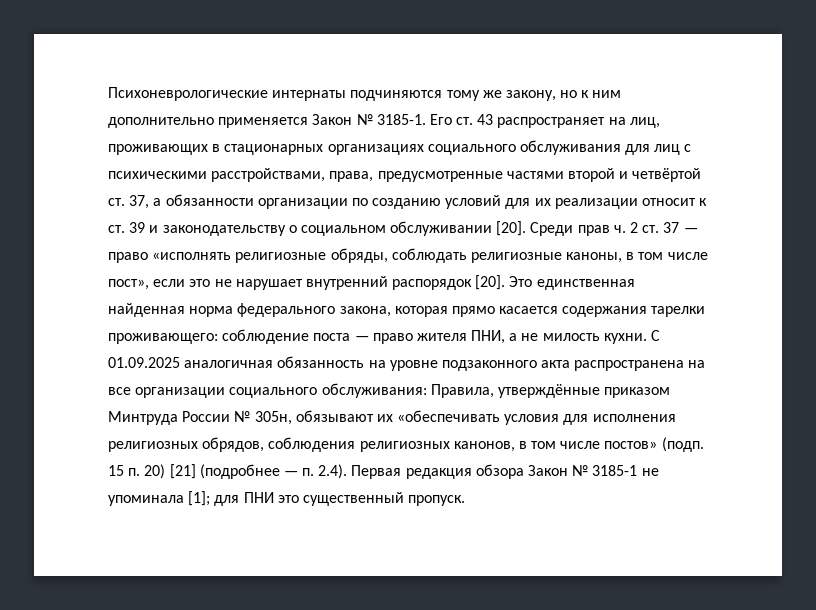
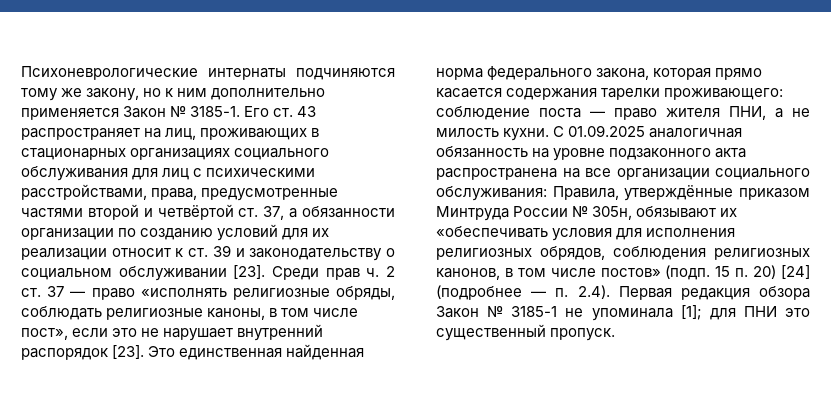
- Его ст. 43 распространяет на лиц, проживающих в стационарных организациях социального обслуживания для лиц с психическими расстройствами, права, предусмотренные частями второй и четвёртой ст. 37, а обязанности организации по созданию условий для их реализации относит к ст. 39 и законодательству о социальном обслуживании [20].
+ Его ст. 43 распространяет на лиц, проживающих в стационарных организациях социального обслуживания для лиц с психическими расстройствами, права, предусмотренные частями второй и четвёртой ст. 37, а обязанности организации по созданию условий для их реализации относит к ст. 39 и законодательству о социальном обслуживании [23].
- Среди прав ч. 2 ст. 37 — право «исполнять религиозные обряды, соблюдать религиозные каноны, в том числе пост», если это не нарушает внутренний распорядок [20].
+ Среди прав ч. 2 ст. 37 — право «исполнять религиозные обряды, соблюдать религиозные каноны, в том числе пост», если это не нарушает внутренний распорядок [23].
- 15 п. 20) [21] (подробнее — п. 2.4). Первая редакция обзора Закон № 3185-1 не упоминала [1]; для ПНИ это существенный пропуск.
+ 15 п. 20) [24] (подробнее — п. 2.4). Первая редакция обзора Закон № 3185-1 не упоминала [1]; для ПНИ это существенный пропуск.

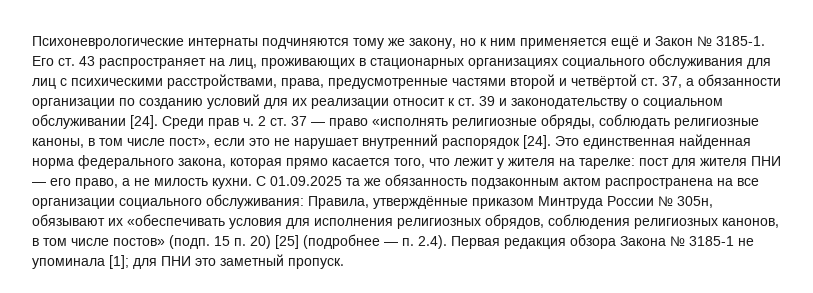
- Психоневрологические интернаты подчиняются тому же закону, но к ним дополнительно применяется Закон № 3185-1.
+ Психоневрологические интернаты подчиняются тому же закону, но к ним применяется ещё и Закон № 3185-1.
- Его ст. 43 распространяет на лиц, проживающих в стационарных организациях социального обслуживания для лиц с психическими расстройствами, права, предусмотренные частями второй и четвёртой ст. 37, а обязанности организации по созданию условий для их реализации относит к ст. 39 и законодательству о социальном обслуживании [23].
+ Его ст. 43 распространяет на лиц, проживающих в стационарных организациях социального обслуживания для лиц с психическими расстройствами, права, предусмотренные частями второй и четвёртой ст. 37, а обязанности организации по созданию условий для их реализации относит к ст. 39 и законодательству о социальном обслуживании [24].
- Среди прав ч. 2 ст. 37 — право «исполнять религиозные обряды, соблюдать религиозные каноны, в том числе пост», если это не нарушает внутренний распорядок [23].
+ Среди прав ч. 2 ст. 37 — право «исполнять религиозные обряды, соблюдать религиозные каноны, в том числе пост», если это не нарушает внутренний распорядок [24].
- Это единственная найденная норма федерального закона, которая прямо касается содержания тарелки проживающего: соблюдение поста — право жителя ПНИ, а не милость кухни.
+ Это единственная найденная норма федерального закона, которая прямо касается того, что лежит у жителя на тарелке: пост для жителя ПНИ — его право, а не милость кухни.
- С 01.09.2025 аналогичная обязанность на уровне подзаконного акта распространена на все организации социального обслуживания: Правила, утверждённые приказом Минтруда России № 305н, обязывают их «обеспечивать условия для исполнения религиозных обрядов, соблюдения религиозных канонов, в том числе постов» (подп.
+ С 01.09.2025 та же обязанность подзаконным актом распространена на все организации социального обслуживания: Правила, утверждённые приказом Минтруда России № 305н, обязывают их «обеспечивать условия для исполнения религиозных обрядов, соблюдения религиозных канонов, в том числе постов» (подп.
- 15 п. 20) [24] (подробнее — п. 2.4). Первая редакция обзора Закон № 3185-1 не упоминала [1]; для ПНИ это существенный пропуск.
+ 15 п. 20) [25] (подробнее — п. 2.4). Первая редакция обзора Закона № 3185-1 не упоминала [1]; для ПНИ это заметный пропуск.

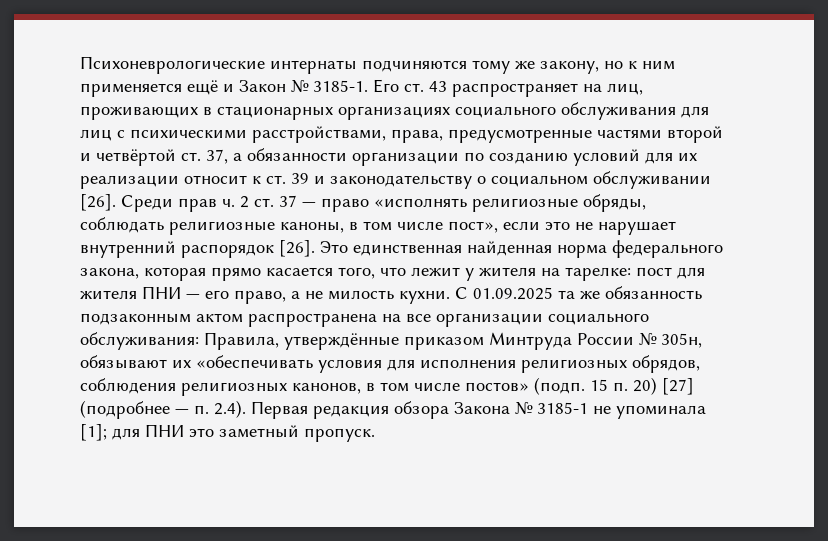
- Его ст. 43 распространяет на лиц, проживающих в стационарных организациях социального обслуживания для лиц с психическими расстройствами, права, предусмотренные частями второй и четвёртой ст. 37, а обязанности организации по созданию условий для их реализации относит к ст. 39 и законодательству о социальном обслуживании [24].
+ Его ст. 43 распространяет на лиц, проживающих в стационарных организациях социального обслуживания для лиц с психическими расстройствами, права, предусмотренные частями второй и четвёртой ст. 37, а обязанности организации по созданию условий для их реализации относит к ст. 39 и законодательству о социальном обслуживании [26].
- Среди прав ч. 2 ст. 37 — право «исполнять религиозные обряды, соблюдать религиозные каноны, в том числе пост», если это не нарушает внутренний распорядок [24].
+ Среди прав ч. 2 ст. 37 — право «исполнять религиозные обряды, соблюдать религиозные каноны, в том числе пост», если это не нарушает внутренний распорядок [26].
- 15 п. 20) [25] (подробнее — п. 2.4). Первая редакция обзора Закона № 3185-1 не упоминала [1]; для ПНИ это заметный пропуск.
+ 15 п. 20) [27] (подробнее — п. 2.4). Первая редакция обзора Закона № 3185-1 не упоминала [1]; для ПНИ это заметный пропуск.

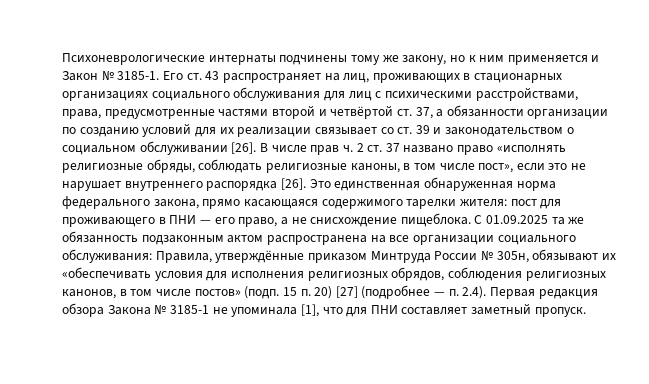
- Психоневрологические интернаты подчиняются тому же закону, но к ним применяется ещё и Закон № 3185-1.
+ Психоневрологические интернаты подчинены тому же закону, но к ним применяется и Закон № 3185-1.
- Его ст. 43 распространяет на лиц, проживающих в стационарных организациях социального обслуживания для лиц с психическими расстройствами, права, предусмотренные частями второй и четвёртой ст. 37, а обязанности организации по созданию условий для их реализации относит к ст. 39 и законодательству о социальном обслуживании [26].
+ Его ст. 43 распространяет на лиц, проживающих в стационарных организациях социального обслуживания для лиц с психическими расстройствами, права, предусмотренные частями второй и четвёртой ст. 37, а обязанности организации по созданию условий для их реализации связывает со ст. 39 и законодательством о социальном обслуживании [26].
- Среди прав ч. 2 ст. 37 — право «исполнять религиозные обряды, соблюдать религиозные каноны, в том числе пост», если это не нарушает внутренний распорядок [26].
+ В числе прав ч. 2 ст. 37 названо право «исполнять религиозные обряды, соблюдать религиозные каноны, в том числе пост», если это не нарушает внутреннего распорядка [26].
- Это единственная найденная норма федерального закона, которая прямо касается того, что лежит у жителя на тарелке: пост для жителя ПНИ — его право, а не милость кухни.
+ Это единственная обнаруженная норма федерального закона, прямо касающаяся содержимого тарелки жителя: пост для проживающего в ПНИ — его право, а не снисхождение пищеблока.
- 15 п. 20) [27] (подробнее — п. 2.4). Первая редакция обзора Закона № 3185-1 не упоминала [1]; для ПНИ это заметный пропуск.
+ 15 п. 20) [27] (подробнее — п. 2.4). Первая редакция обзора Закона № 3185-1 не упоминала [1], что для ПНИ составляет заметный пропуск.

